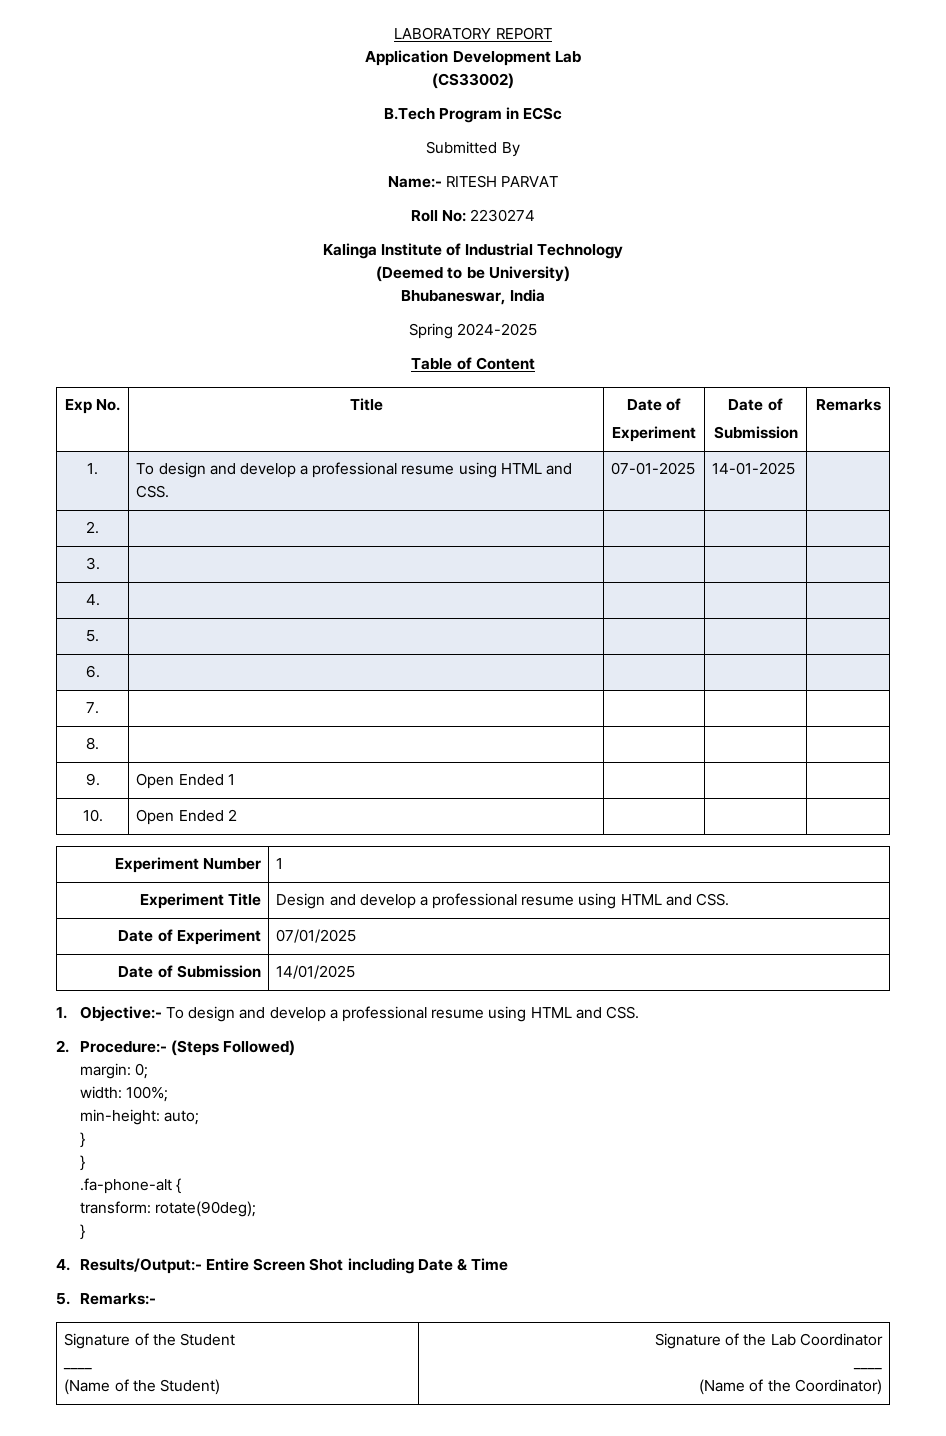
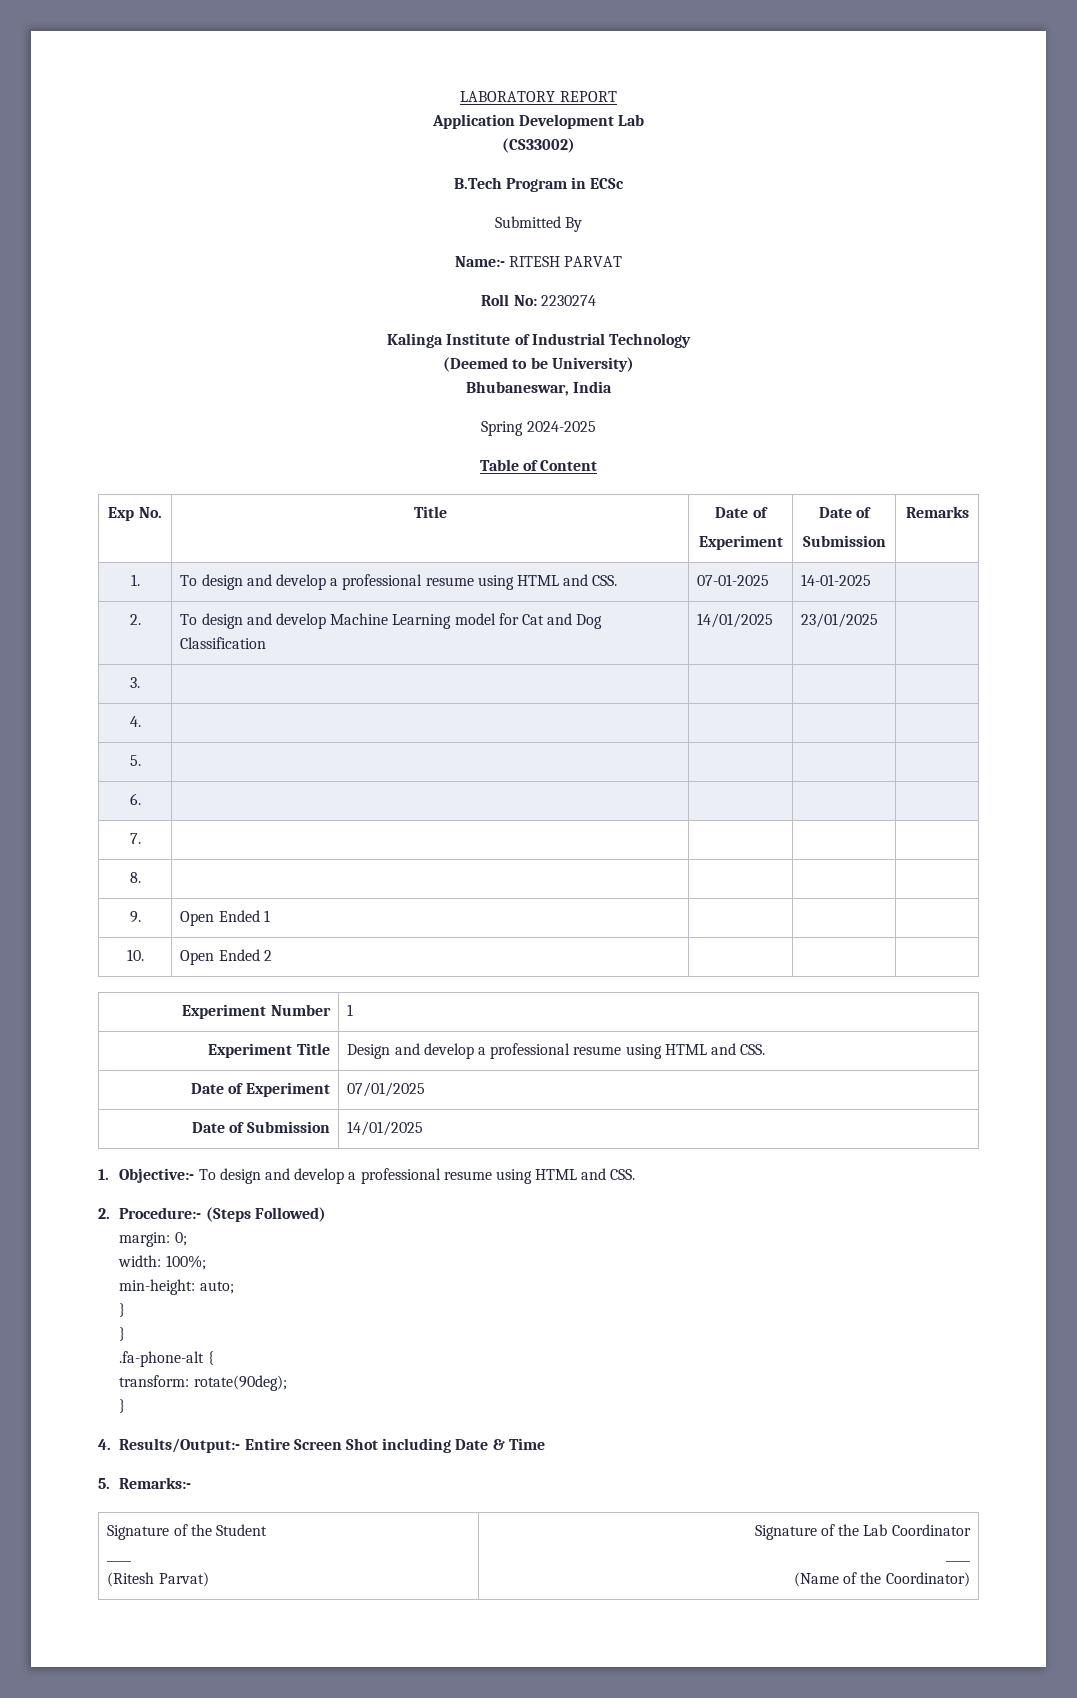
- 2. | | | |
+ 2. | To design and develop Machine Learning model for Cat and Dog Classification | 14/01/2025 | 23/01/2025 |
  Signature of the Student
  ____
- (Name of the Student) | Signature of the Lab Coordinator
+ (Ritesh Parvat) | Signature of the Lab Coordinator

